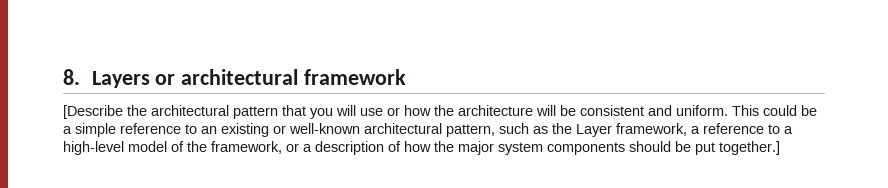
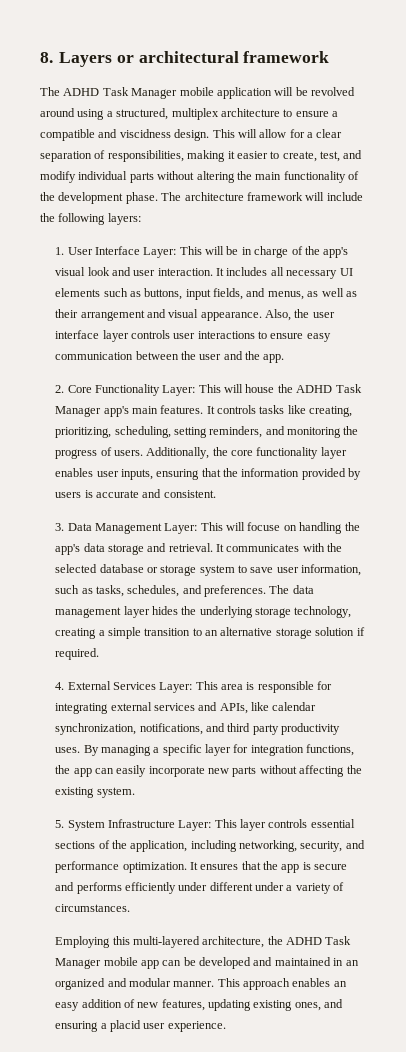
- [Describe the architectural pattern that you will use or how the architecture will be consistent and uniform. This could be a simple reference to an existing or well-known architectural pattern, such as the Layer framework, a reference to a high-level model of the framework, or a description of how the major system components should be put together.]
+ The ADHD Task Manager mobile application will be revolved around using a structured, multiplex architecture to ensure a compatible and viscidness design. This will allow for a clear separation of responsibilities, making it easier to create, test, and modify individual parts without altering the main functionality of the development phase. The architecture framework will include the following layers:
+ 1. User Interface Layer: This will be in charge of the app's visual look and user interaction. It includes all necessary UI elements such as buttons, input fields, and menus, as well as their arrangement and visual appearance. Also, the user interface layer controls user interactions to ensure easy communication between the user and the app.
+ 2. Core Functionality Layer: This will house the ADHD Task Manager app's main features. It controls tasks like creating, prioritizing, scheduling, setting reminders, and monitoring the progress of users. Additionally, the core functionality layer enables user inputs, ensuring that the information provided by users is accurate and consistent.
+ 3. Data Management Layer: This will focuse on handling the app's data storage and retrieval. It communicates with the selected database or storage system to save user information, such as tasks, schedules, and preferences. The data management layer hides the underlying storage technology, creating a simple transition to an alternative storage solution if required.
+ 4. External Services Layer: This area is responsible for integrating external services and APIs, like calendar synchronization, notifications, and third party productivity uses. By managing a specific layer for integration functions, the app can easily incorporate new parts without affecting the existing system.
+ 5. System Infrastructure Layer: This layer controls essential sections of the application, including networking, security, and performance optimization. It ensures that the app is secure and performs efficiently under different under a variety of circumstances.
+ Employing this multi-layered architecture, the ADHD Task Manager mobile app can be developed and maintained in an organized and modular manner. This approach enables an easy addition of new features, updating existing ones, and ensuring a placid user experience.

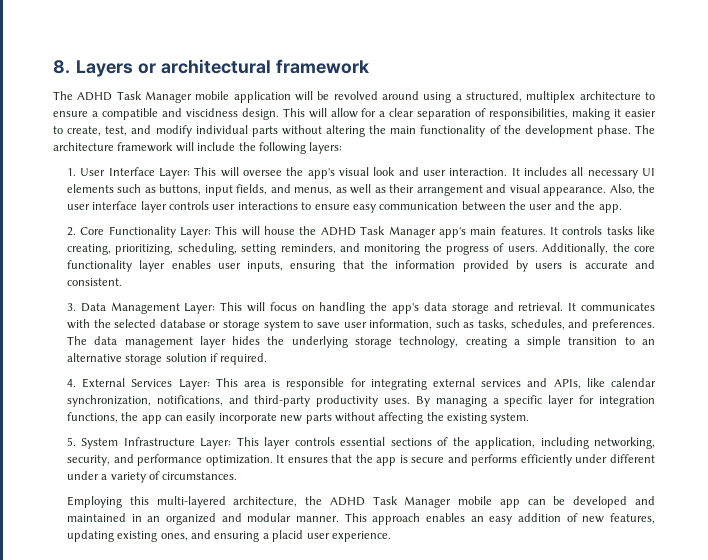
- 1. User Interface Layer: This will be in charge of the app's visual look and user interaction.
+ 1. User Interface Layer: This will oversee the app's visual look and user interaction.
- 3. Data Management Layer: This will focuse on handling the app's data storage and retrieval.
+ 3. Data Management Layer: This will focus on handling the app's data storage and retrieval.
- 4. External Services Layer: This area is responsible for integrating external services and APIs, like calendar synchronization, notifications, and third party productivity uses.
+ 4. External Services Layer: This area is responsible for integrating external services and APIs, like calendar synchronization, notifications, and third-party productivity uses.

